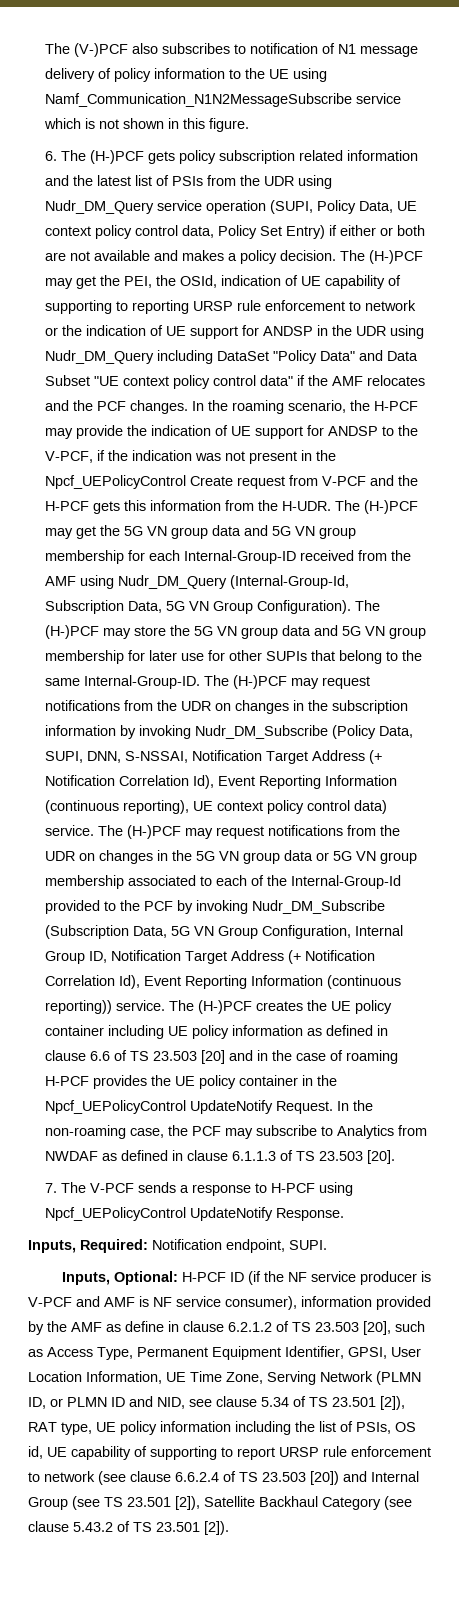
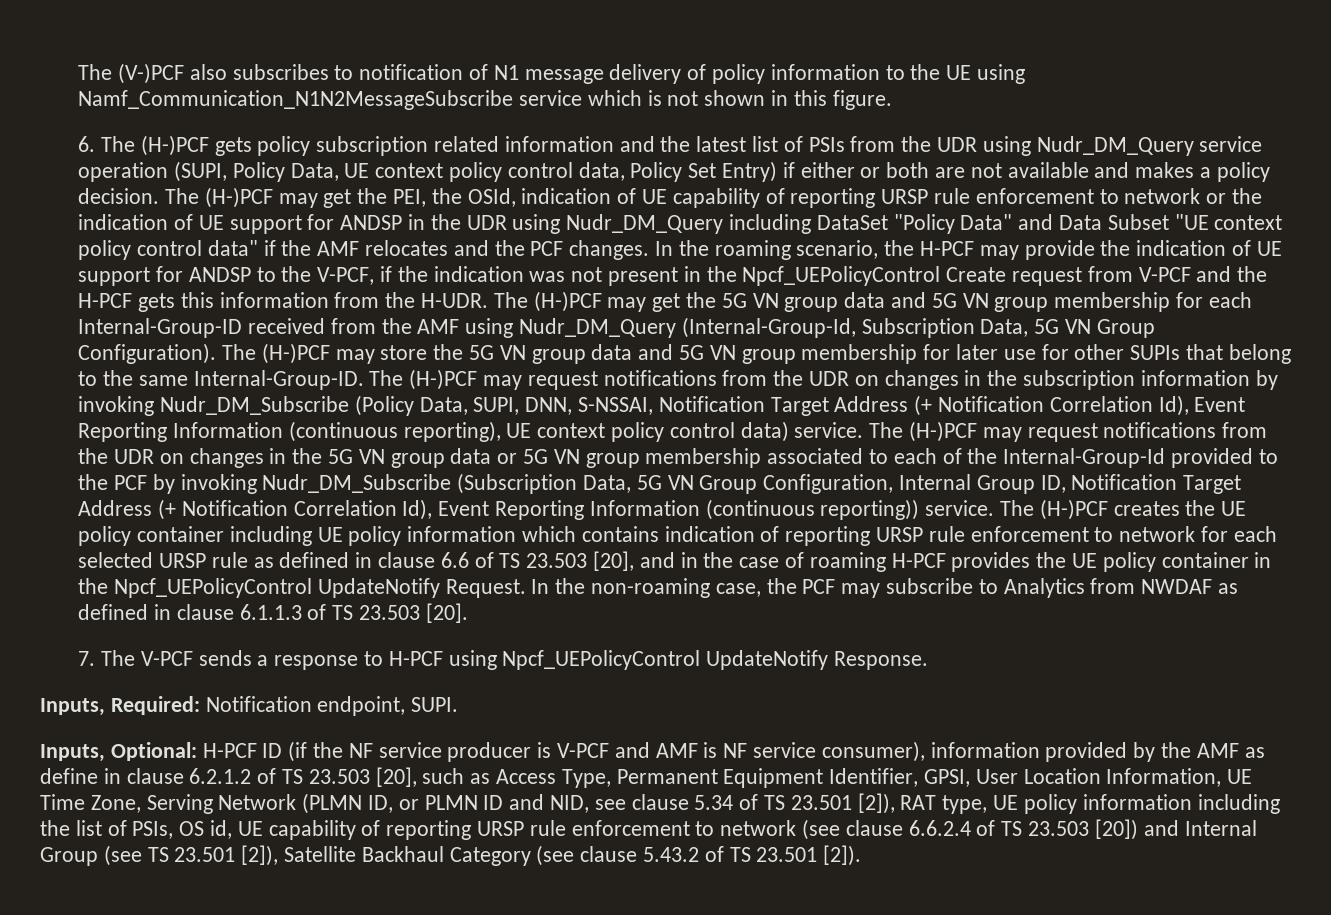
- The (H-)PCF may get the PEI, the OSId, indication of UE capability of supporting to reporting URSP rule enforcement to network or the indication of UE support for ANDSP in the UDR using Nudr_DM_Query including DataSet "Policy Data" and Data Subset "UE context policy control data" if the AMF relocates and the PCF changes.
+ The (H-)PCF may get the PEI, the OSId, indication of UE capability of reporting URSP rule enforcement to network or the indication of UE support for ANDSP in the UDR using Nudr_DM_Query including DataSet "Policy Data" and Data Subset "UE context policy control data" if the AMF relocates and the PCF changes.
- The (H-)PCF creates the UE policy container including UE policy information as defined in clause 6.6 of TS 23.503 [20] and in the case of roaming H-PCF provides the UE policy container in the Npcf_UEPolicyControl UpdateNotify Request.
+ The (H-)PCF creates the UE policy container including UE policy information which contains indication of reporting URSP rule enforcement to network for each selected URSP rule as defined in clause 6.6 of TS 23.503 [20], and in the case of roaming H-PCF provides the UE policy container in the Npcf_UEPolicyControl UpdateNotify Request.
- H-PCF ID (if the NF service producer is V-PCF and AMF is NF service consumer), information provided by the AMF as define in clause 6.2.1.2 of TS 23.503 [20], such as Access Type, Permanent Equipment Identifier, GPSI, User Location Information, UE Time Zone, Serving Network (PLMN ID, or PLMN ID and NID, see clause 5.34 of TS 23.501 [2]), RAT type, UE policy information including the list of PSIs, OS id, UE capability of supporting to report URSP rule enforcement to network (see clause 6.6.2.4 of TS 23.503 [20]) and Internal Group (see TS 23.501 [2]), Satellite Backhaul Category (see clause 5.43.2 of TS 23.501 [2]).
+ H-PCF ID (if the NF service producer is V-PCF and AMF is NF service consumer), information provided by the AMF as define in clause 6.2.1.2 of TS 23.503 [20], such as Access Type, Permanent Equipment Identifier, GPSI, User Location Information, UE Time Zone, Serving Network (PLMN ID, or PLMN ID and NID, see clause 5.34 of TS 23.501 [2]), RAT type, UE policy information including the list of PSIs, OS id, UE capability of reporting URSP rule enforcement to network (see clause 6.6.2.4 of TS 23.503 [20]) and Internal Group (see TS 23.501 [2]), Satellite Backhaul Category (see clause 5.43.2 of TS 23.501 [2]).

